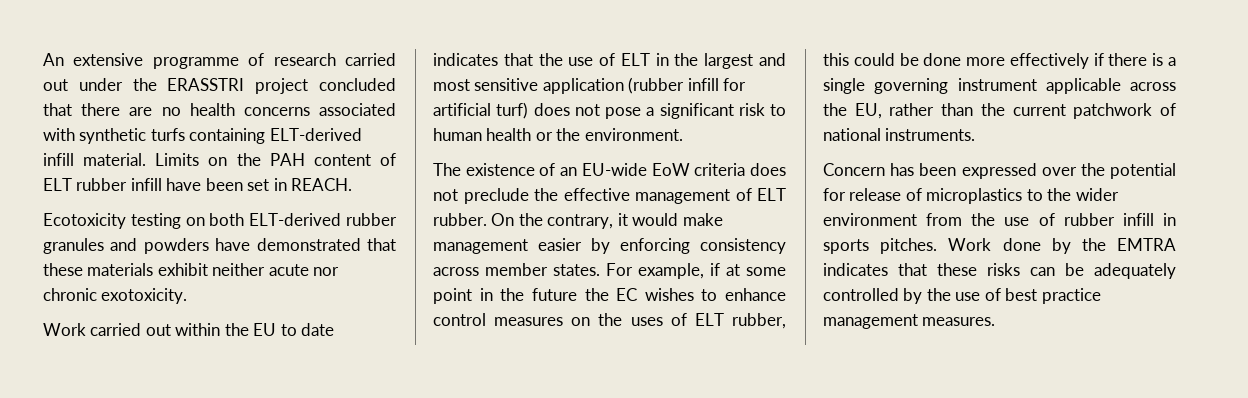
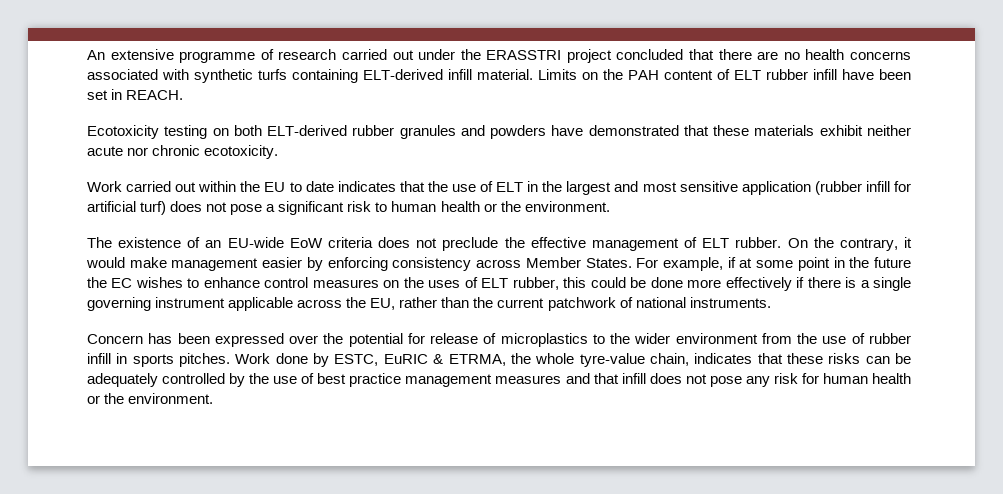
- Ecotoxicity testing on both ELT-derived rubber granules and powders have demonstrated that these materials exhibit neither acute nor chronic exotoxicity.
+ Ecotoxicity testing on both ELT-derived rubber granules and powders have demonstrated that these materials exhibit neither acute nor chronic ecotoxicity.
- On the contrary, it would make management easier by enforcing consistency across member states.
+ On the contrary, it would make management easier by enforcing consistency across Member States.
- Work done by the EMTRA indicates that these risks can be adequately controlled by the use of best practice management measures.
+ Work done by ESTC, EuRIC & ETRMA, the whole tyre-value chain, indicates that these risks can be adequately controlled by the use of best practice management measures and that infill does not pose any risk for human health or the environment.

